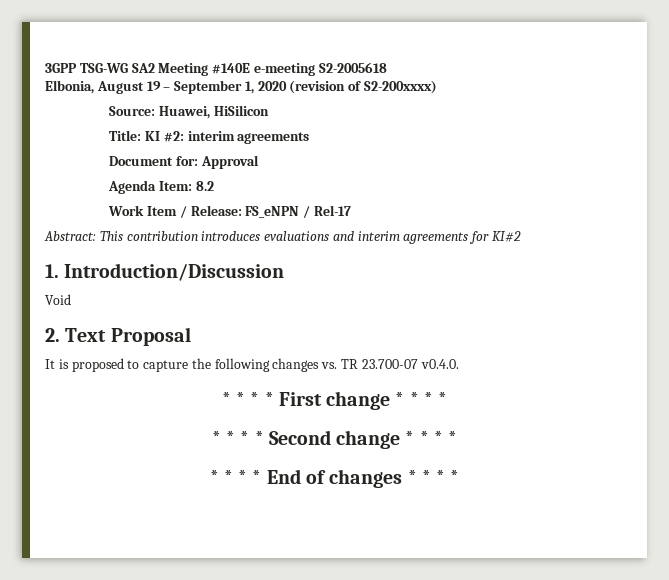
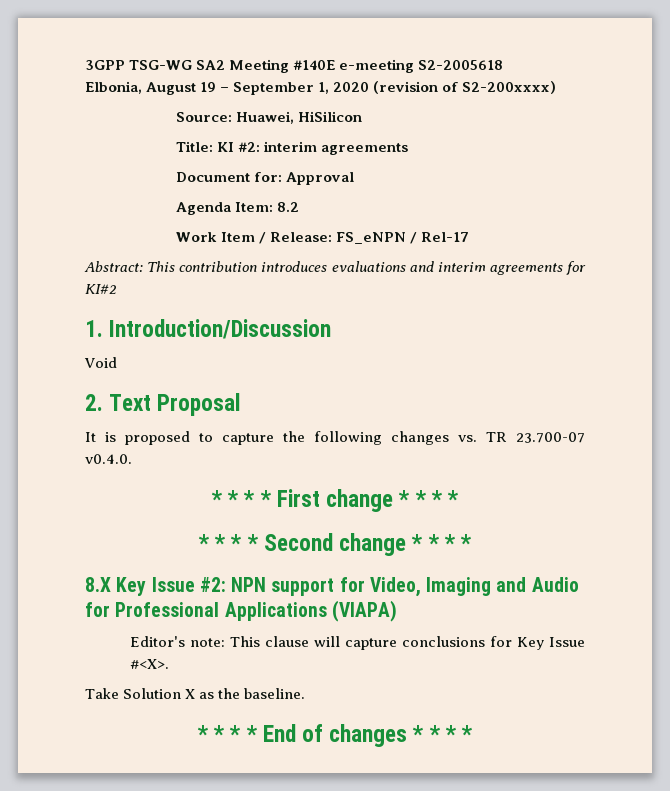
+ 8.X Key Issue #2: NPN support for Video, Imaging and Audio for Professional Applications (VIAPA)
+ Editor's note: This clause will capture conclusions for Key Issue #<X>.
+ Take Solution X as the baseline.

